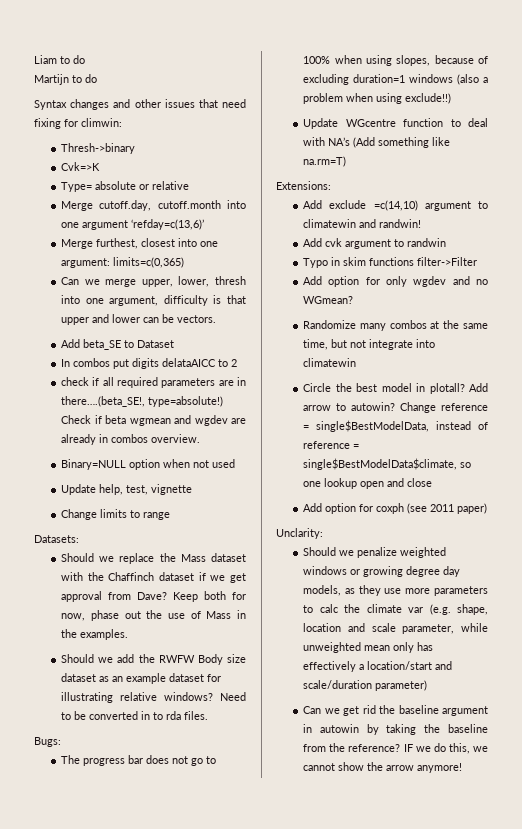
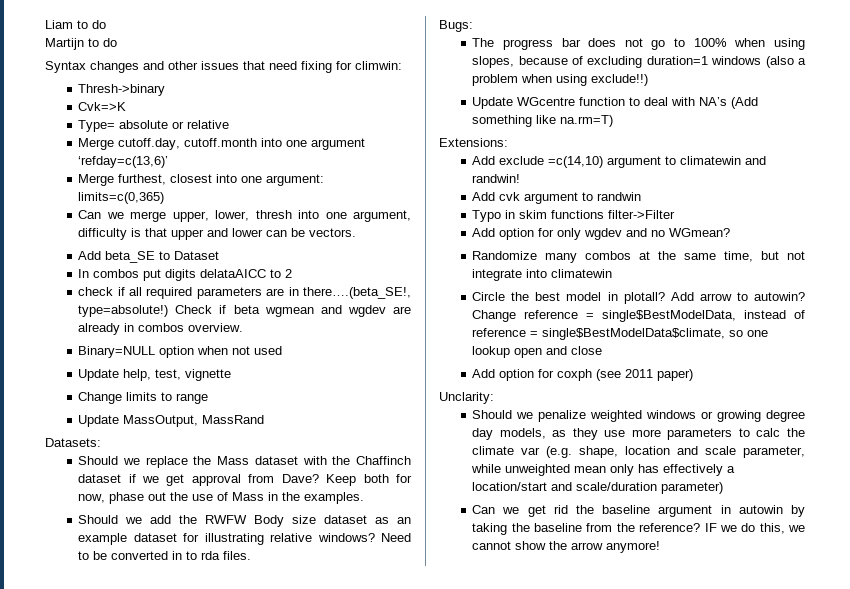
+ Update MassOutput, MassRand

